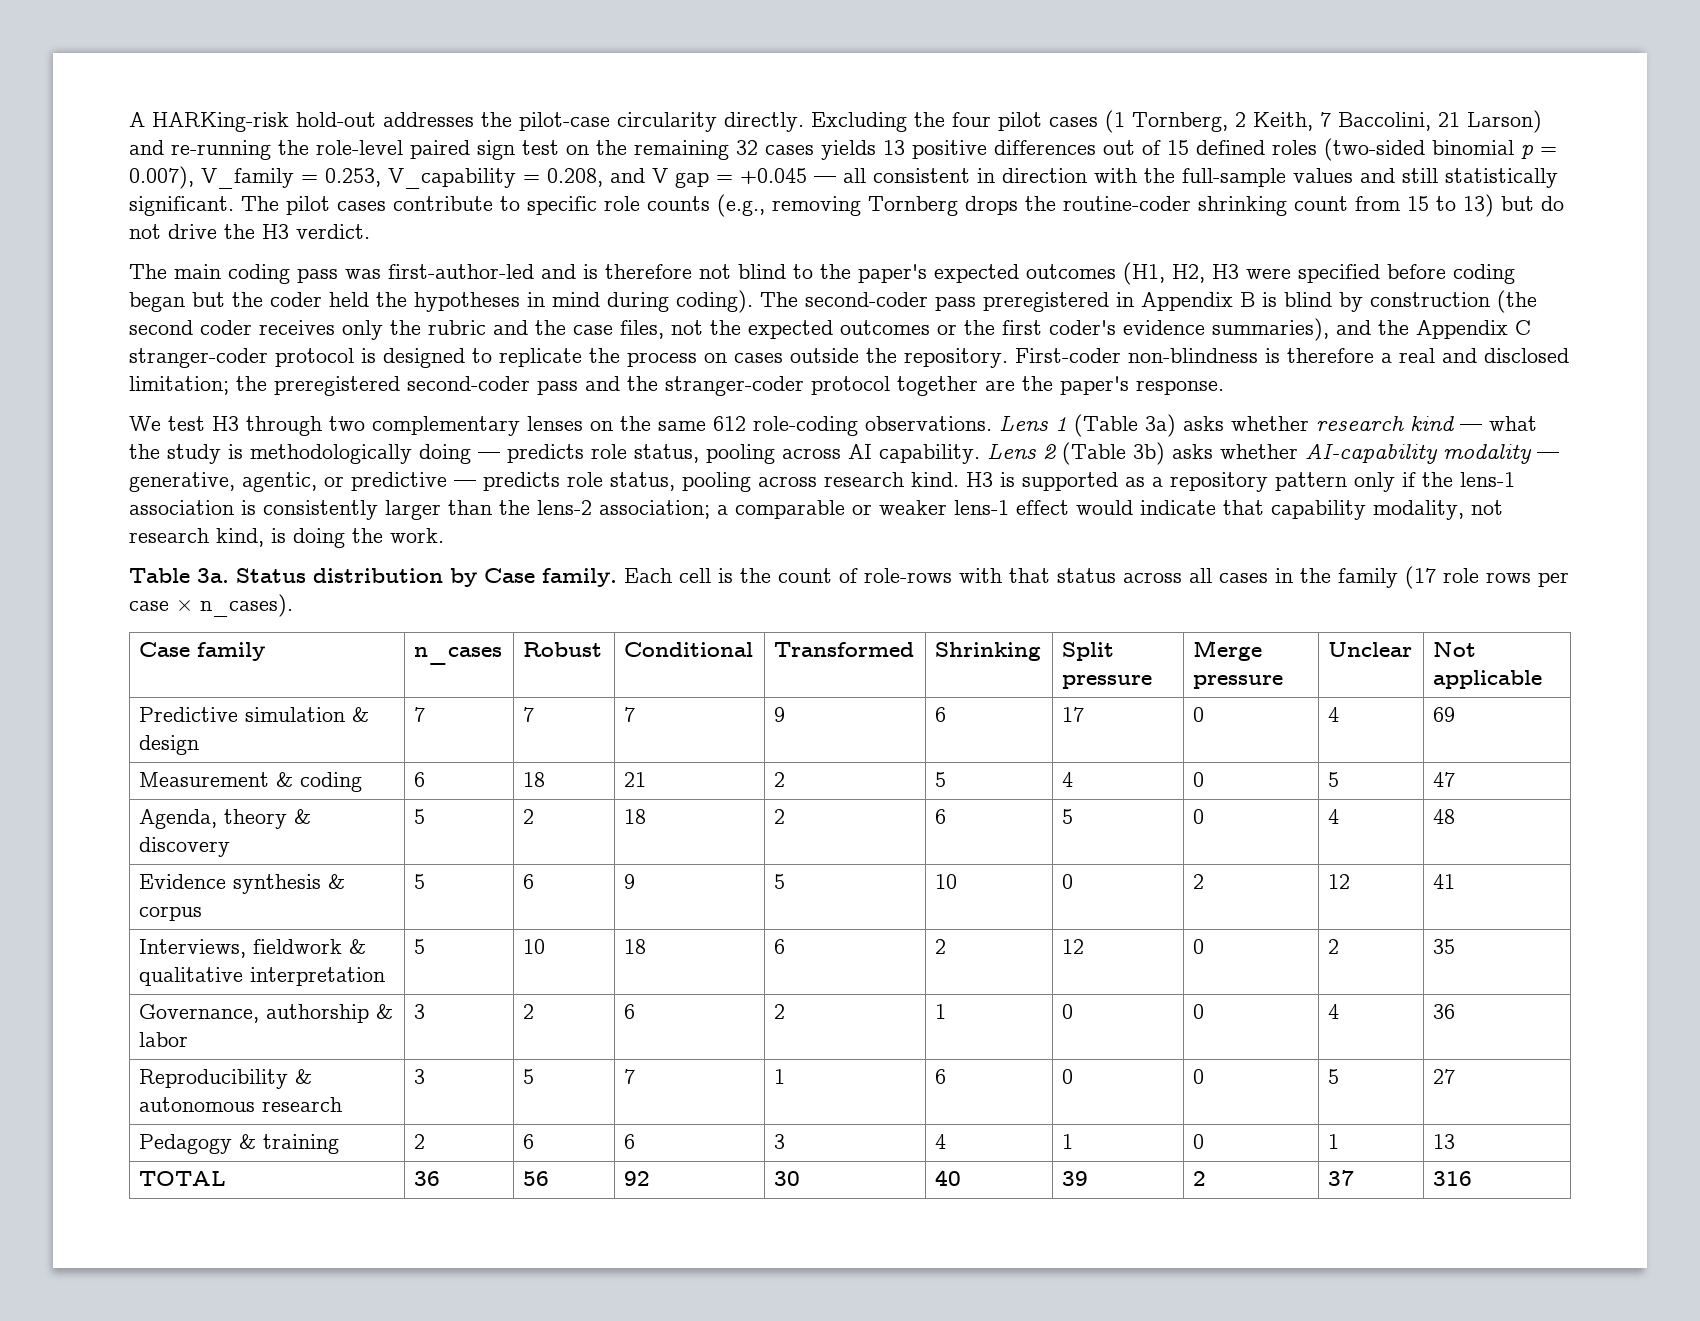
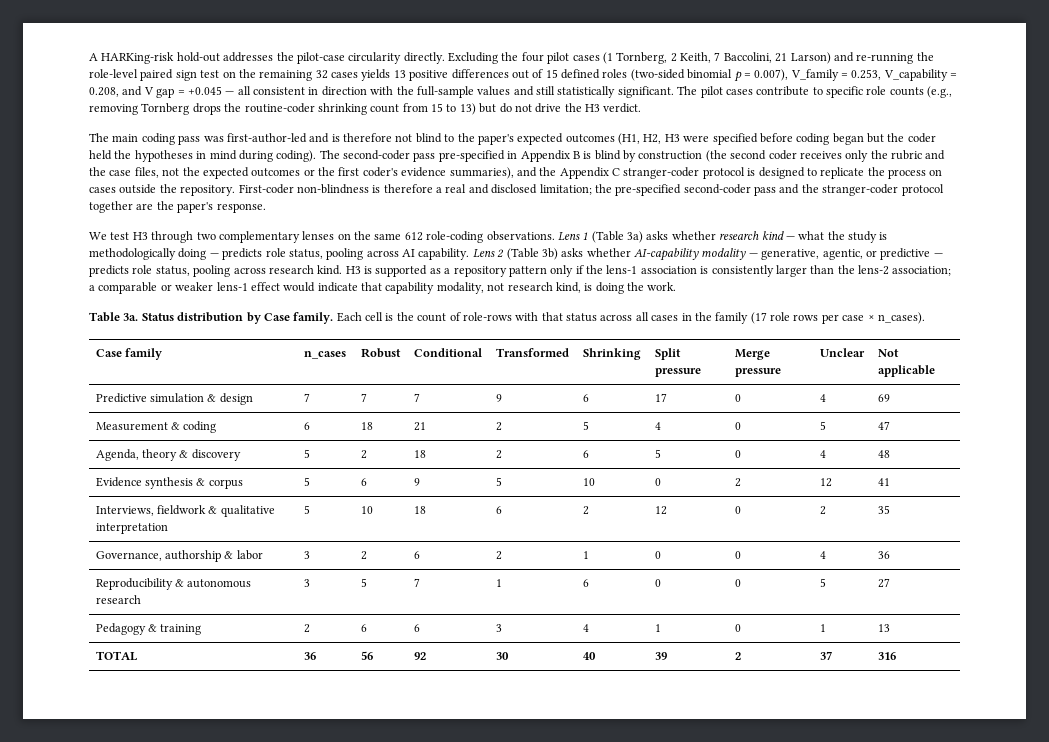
- The second-coder pass preregistered in Appendix B is blind by construction (the second coder receives only the rubric and the case files, not the expected outcomes or the first coder's evidence summaries), and the Appendix C stranger-coder protocol is designed to replicate the process on cases outside the repository.
+ The second-coder pass pre-specified in Appendix B is blind by construction (the second coder receives only the rubric and the case files, not the expected outcomes or the first coder's evidence summaries), and the Appendix C stranger-coder protocol is designed to replicate the process on cases outside the repository.
- First-coder non-blindness is therefore a real and disclosed limitation; the preregistered second-coder pass and the stranger-coder protocol together are the paper's response.
+ First-coder non-blindness is therefore a real and disclosed limitation; the pre-specified second-coder pass and the stranger-coder protocol together are the paper's response.

